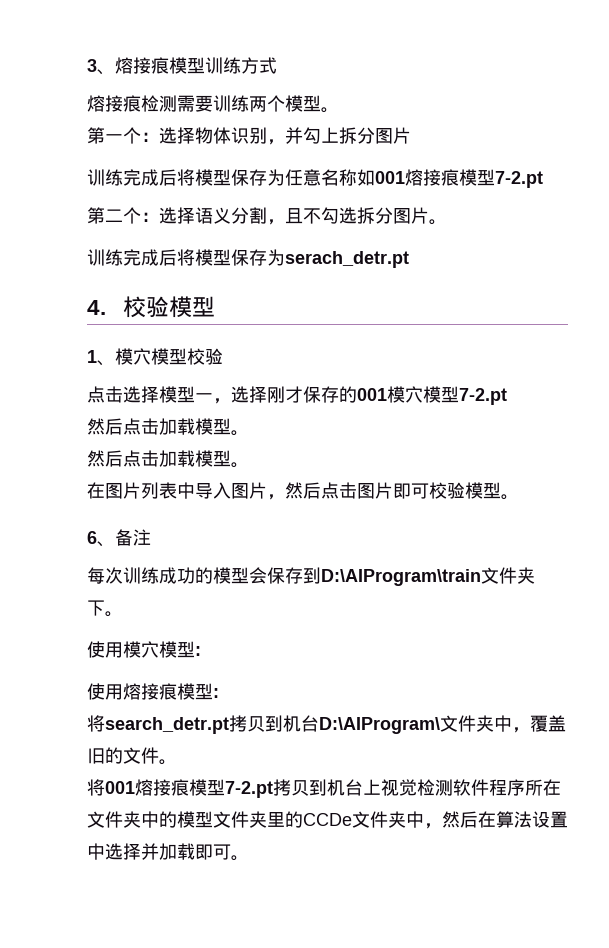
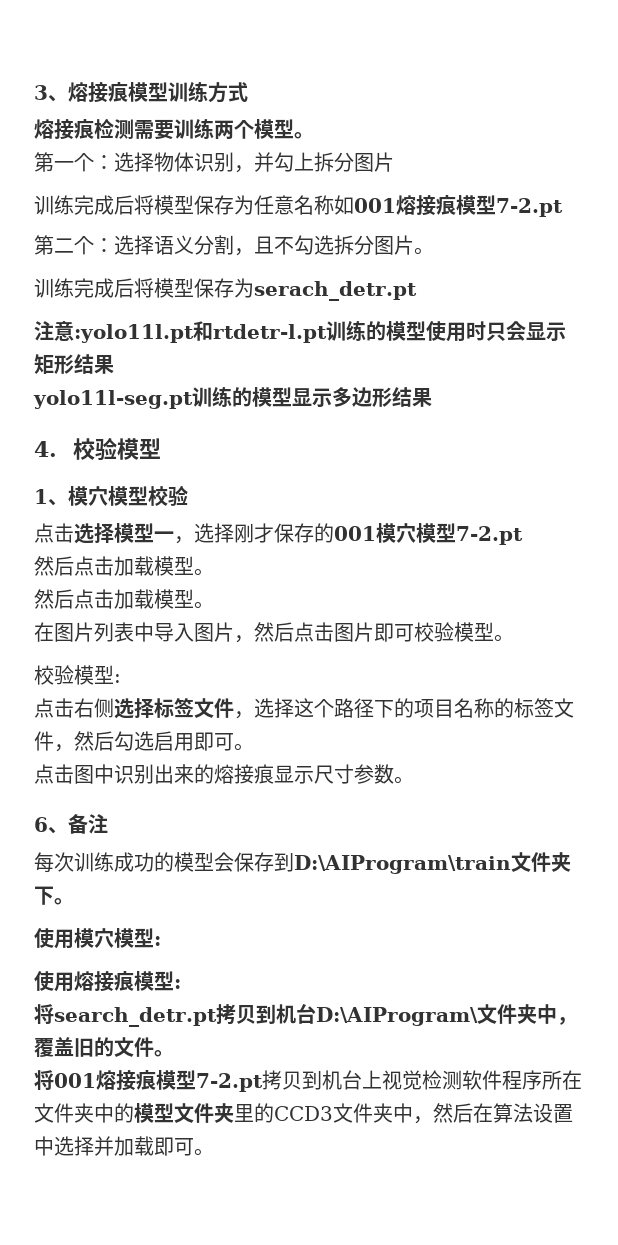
+ 注意:yolo11l.pt和rtdetr-l.pt训练的模型使用时只会显示矩形结果
+ yolo11l-seg.pt训练的模型显示多边形结果
+ 校验模型:
+ 点击右侧选择标签文件，选择这个路径下的项目名称的标签文件，然后勾选启用即可。
+ 点击图中识别出来的熔接痕显示尺寸参数。
- 将001熔接痕模型7-2.pt拷贝到机台上视觉检测软件程序所在文件夹中的模型文件夹里的CCDe文件夹中，然后在算法设置中选择并加载即可。
+ 将001熔接痕模型7-2.pt拷贝到机台上视觉检测软件程序所在文件夹中的模型文件夹里的CCD3文件夹中，然后在算法设置中选择并加载即可。

